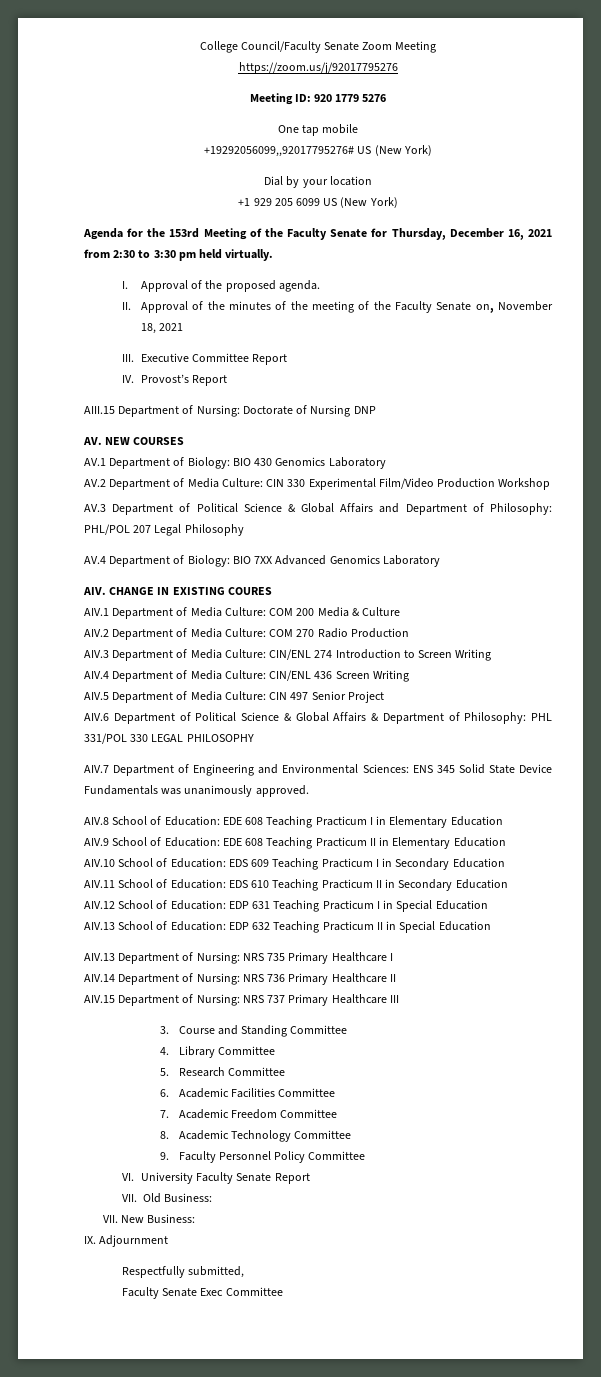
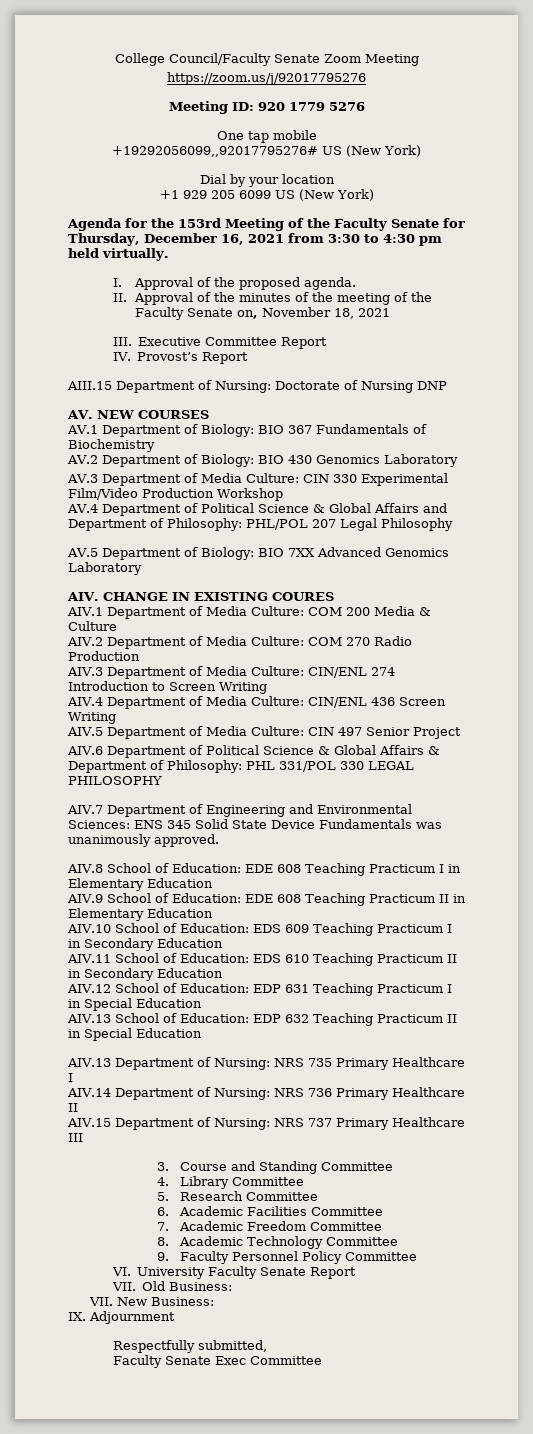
- Agenda for the 153rd Meeting of the Faculty Senate for Thursday, December 16, 2021 from 2:30 to 3:30 pm held virtually.
+ Agenda for the 153rd Meeting of the Faculty Senate for Thursday, December 16, 2021 from 3:30 to 4:30 pm held virtually.
- AV.1 Department of Biology: BIO 430 Genomics Laboratory
+ AV.1 Department of Biology: BIO 367 Fundamentals of Biochemistry
+ AV.2 Department of Biology: BIO 430 Genomics Laboratory
- AV.2 Department of Media Culture: CIN 330 Experimental Film/Video Production Workshop
+ AV.3 Department of Media Culture: CIN 330 Experimental Film/Video Production Workshop
- AV.3 Department of Political Science & Global Affairs and Department of Philosophy: PHL/POL 207 Legal Philosophy
+ AV.4 Department of Political Science & Global Affairs and Department of Philosophy: PHL/POL 207 Legal Philosophy
- AV.4 Department of Biology: BIO 7XX Advanced Genomics Laboratory
+ AV.5 Department of Biology: BIO 7XX Advanced Genomics Laboratory

